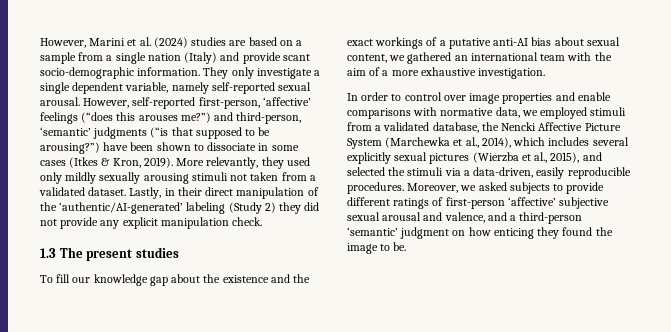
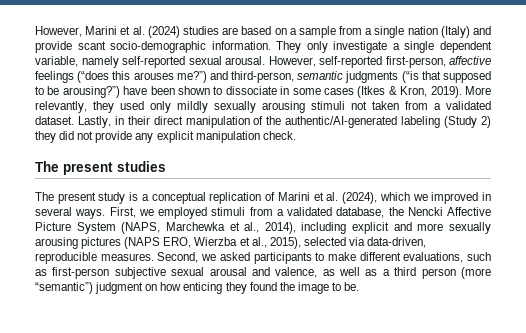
- However, self-reported first-person, ‘affective’ feelings (“does this arouses me?”) and third-person, ‘semantic’ judgments (“is that supposed to be arousing?”) have been shown to dissociate in some cases (Itkes & Kron, 2019).
+ However, self-reported first-person, affective feelings (“does this arouses me?”) and third-person, semantic judgments (“is that supposed to be arousing?”) have been shown to dissociate in some cases (Itkes & Kron, 2019).
- Lastly, in their direct manipulation of the ‘authentic/AI-generated’ labeling (Study 2) they did not provide any explicit manipulation check.
+ Lastly, in their direct manipulation of the authentic/AI-generated labeling (Study 2) they did not provide any explicit manipulation check.
- 1.3 The present studies
+ The present studies
- To fill our knowledge gap about the existence and the exact workings of a putative anti-AI bias about sexual content, we gathered an international team with the aim of a more exhaustive investigation.
- In order to control over image properties and enable comparisons with normative data, we employed stimuli from a validated database, the Nencki Affective Picture System (Marchewka et al., 2014), which includes several explicitly sexual pictures (Wierzba et al., 2015), and selected the stimuli via a data-driven, easily reproducible procedures. Moreover, we asked subjects to provide different ratings of first-person ‘affective’ subjective sexual arousal and valence, and a third-person ‘semantic’ judgment on how enticing they found the image to be.
+ The present study is a conceptual replication of Marini et al. (2024), which we improved in several ways. First, we employed stimuli from a validated database, the Nencki Affective Picture System (NAPS, Marchewka et al., 2014), including explicit and more sexually arousing pictures (NAPS ERO, Wierzba et al., 2015), selected via data-driven, reproducible measures. Second, we asked participants to make different evaluations, such as first-person subjective sexual arousal and valence, as well as a third person (more “semantic”) judgment on how enticing they found the image to be.

